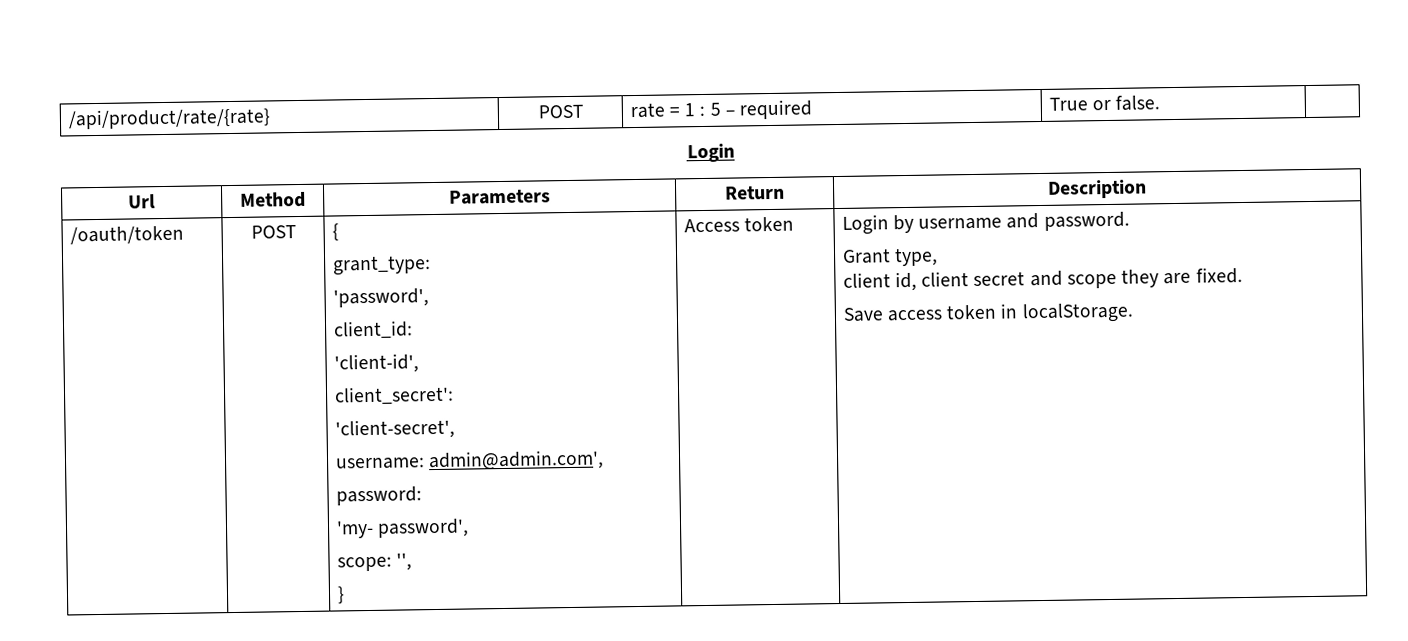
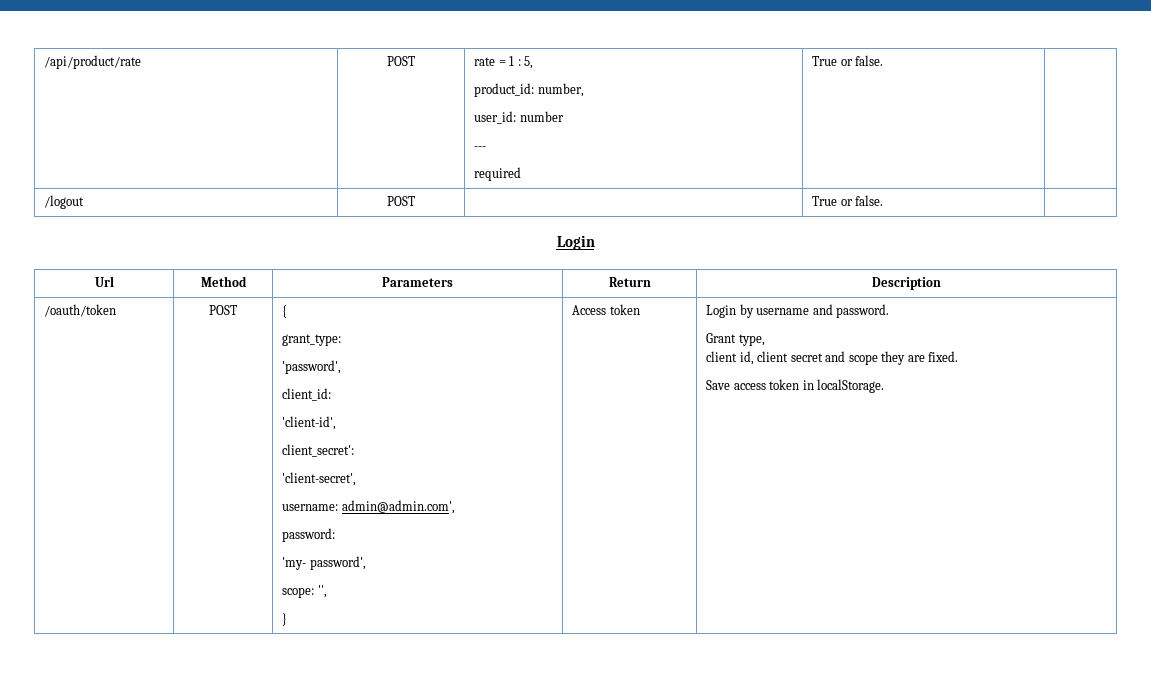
- /api/product/rate/{rate} | POST | rate = 1 : 5 – required | True or false. |
+ /api/product/rate | POST | rate = 1 : 5,
+ product_id: number,
+ user_id: number
+ ---
+ required | True or false. |
+ /logout | POST | | True or false. |

